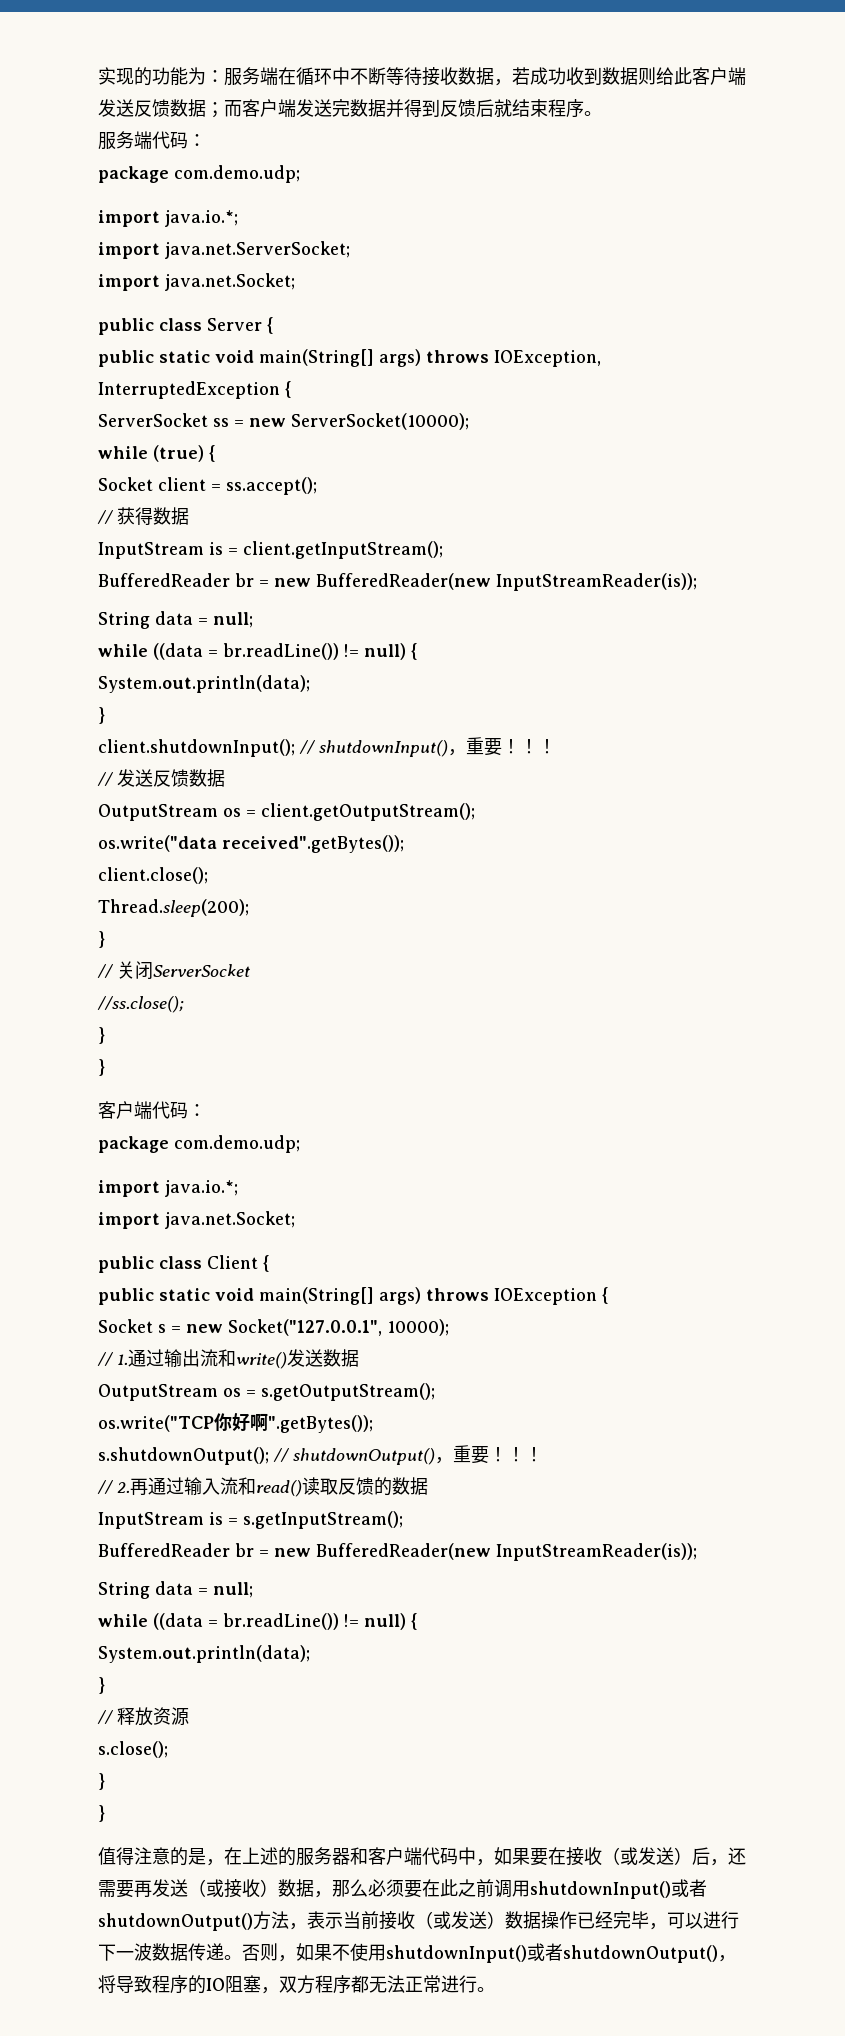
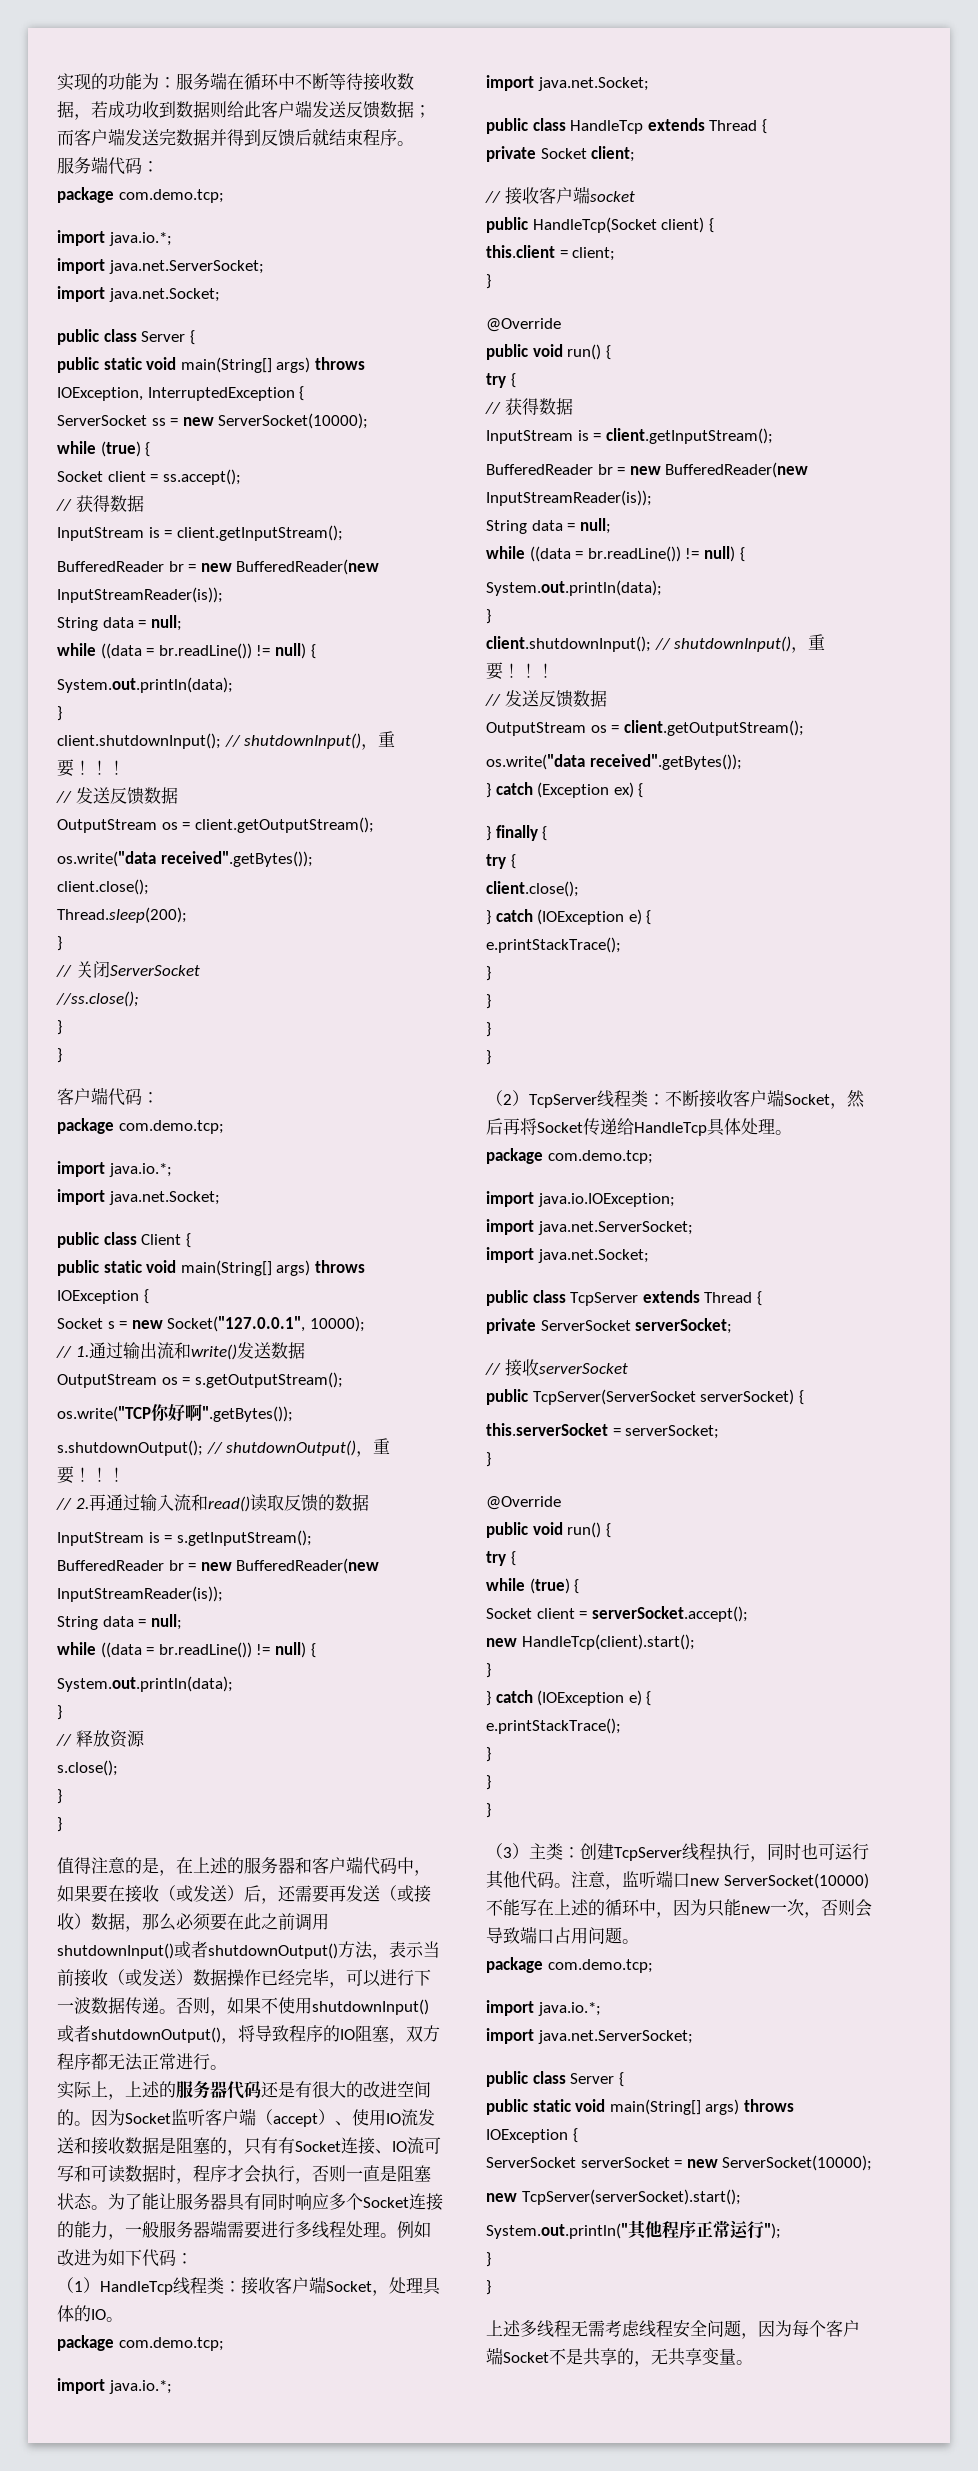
  服务端代码：
- package com.demo.udp;
+ package com.demo.tcp;
  客户端代码：
- package com.demo.udp;
+ package com.demo.tcp;
+ 实际上，上述的服务器代码还是有很大的改进空间的。因为Socket监听客户端（accept）、使用IO流发送和接收数据是阻塞的，只有有Socket连接、IO流可写和可读数据时，程序才会执行，否则一直是阻塞状态。为了能让服务器具有同时响应多个Socket连接的能力，一般服务器端需要进行多线程处理。例如改进为如下代码：
+ （1）HandleTcp线程类：接收客户端Socket，处理具体的IO。
+ package com.demo.tcp;
+ import java.io.*;
+ import java.net.Socket;
+ public class HandleTcp extends Thread {
+ private Socket client;
+ // 接收客户端socket
+ public HandleTcp(Socket client) {
+ this.client = client;
+ }
+ @Override
+ public void run() {
+ try {
+ // 获得数据
+ InputStream is = client.getInputStream();
+ BufferedReader br = new BufferedReader(new InputStreamReader(is));
+ String data = null;
+ while ((data = br.readLine()) != null) {
+ System.out.println(data);
+ }
+ client.shutdownInput(); // shutdownInput()，重要！！！
+ // 发送反馈数据
+ OutputStream os = client.getOutputStream();
+ os.write("data received".getBytes());
+ } catch (Exception ex) {
+ } finally {
+ try {
+ client.close();
+ } catch (IOException e) {
+ e.printStackTrace();
+ }
+ }
+ }
+ }
+ （2）TcpServer线程类：不断接收客户端Socket，然后再将Socket传递给HandleTcp具体处理。
+ package com.demo.tcp;
+ import java.io.IOException;
+ import java.net.ServerSocket;
+ import java.net.Socket;
+ public class TcpServer extends Thread {
+ private ServerSocket serverSocket;
+ // 接收serverSocket
+ public TcpServer(ServerSocket serverSocket) {
+ this.serverSocket = serverSocket;
+ }
+ @Override
+ public void run() {
+ try {
+ while (true) {
+ Socket client = serverSocket.accept();
+ new HandleTcp(client).start();
+ }
+ } catch (IOException e) {
+ e.printStackTrace();
+ }
+ }
+ }
+ （3）主类：创建TcpServer线程执行，同时也可运行其他代码。注意，监听端口new ServerSocket(10000)不能写在上述的循环中，因为只能new一次，否则会导致端口占用问题。
+ package com.demo.tcp;
+ import java.io.*;
+ import java.net.ServerSocket;
+ public class Server {
+ public static void main(String[] args) throws IOException {
+ ServerSocket serverSocket = new ServerSocket(10000);
+ new TcpServer(serverSocket).start();
+ System.out.println("其他程序正常运行");
+ }
+ }
+ 上述多线程无需考虑线程安全问题，因为每个客户端Socket不是共享的，无共享变量。

